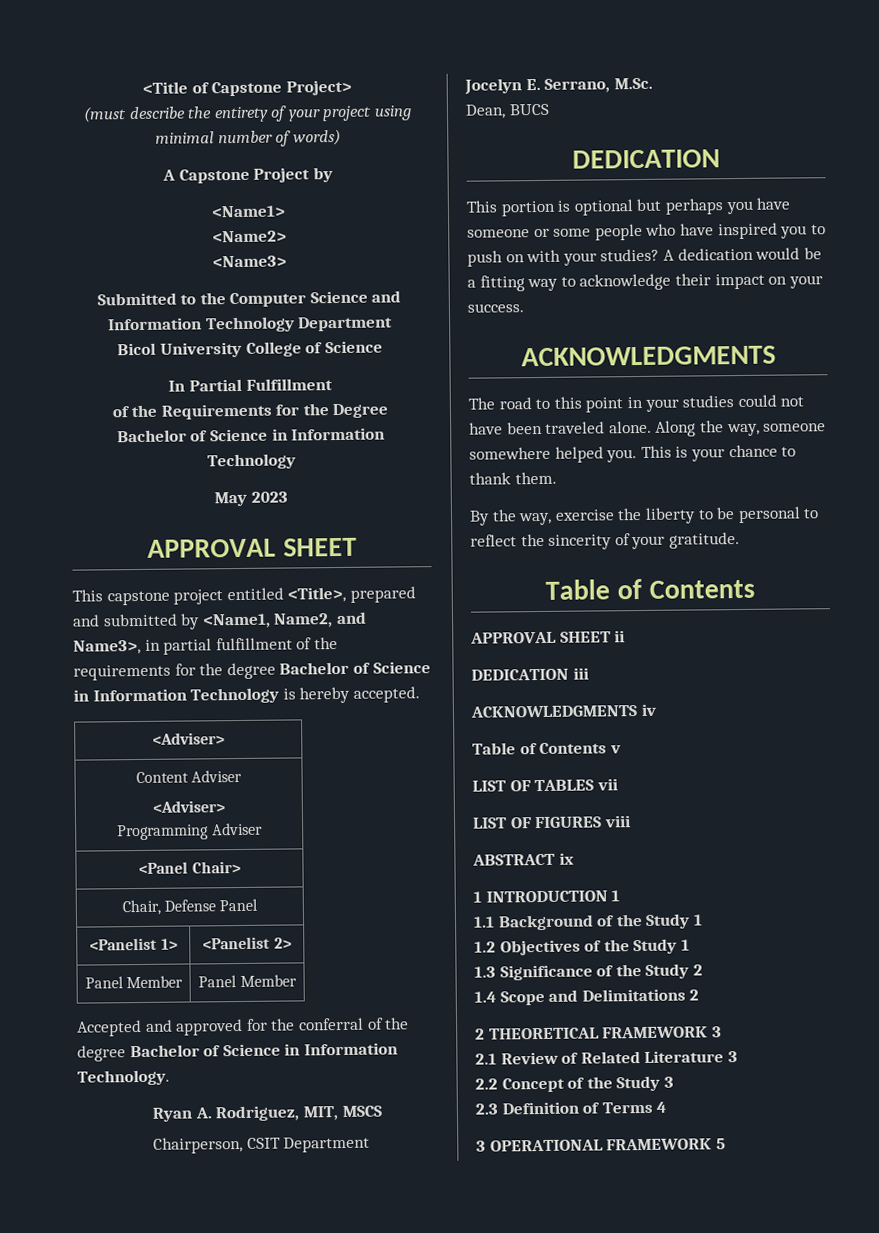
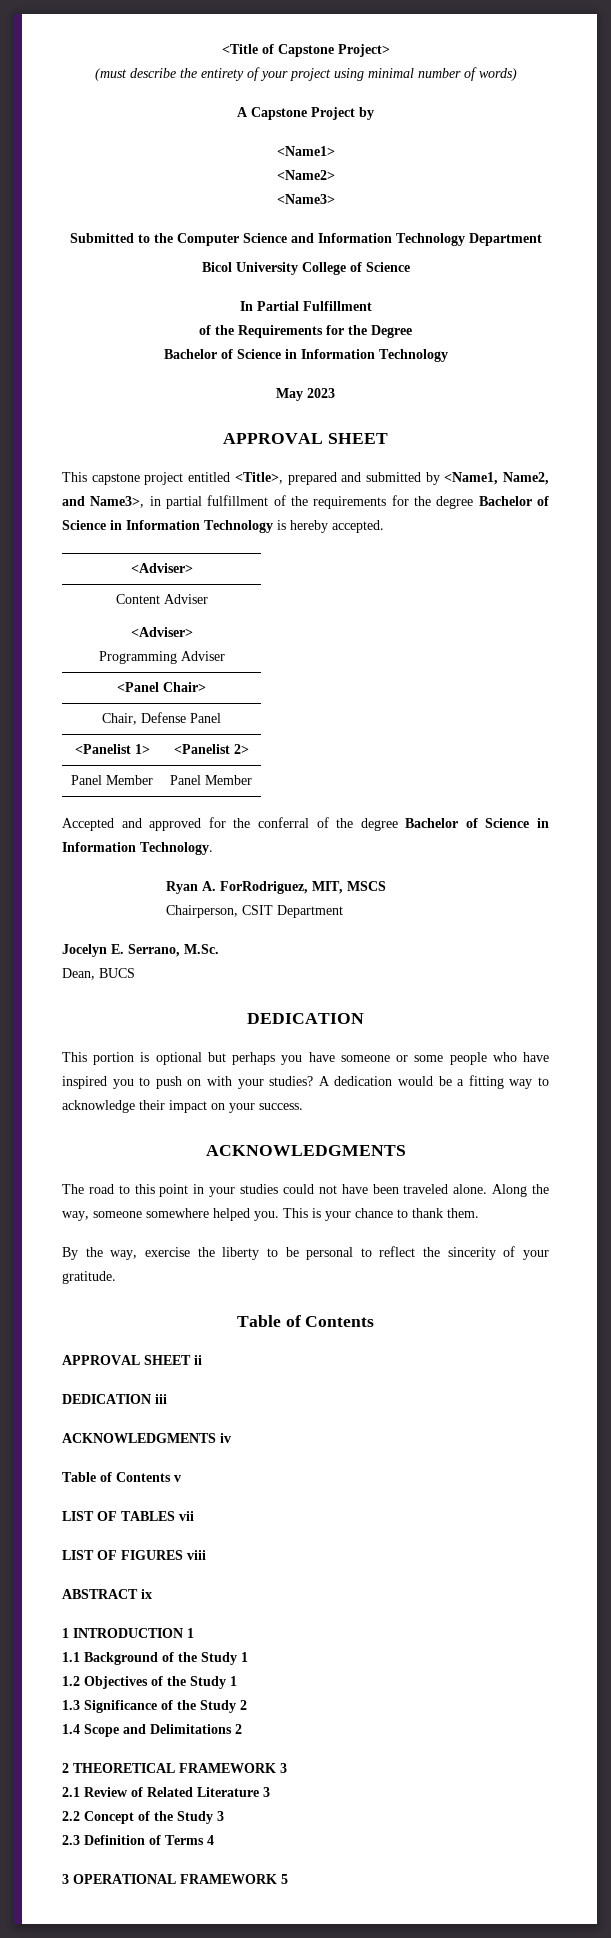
- Ryan A. Rodriguez, MIT, MSCS
+ Ryan A. ForRodriguez, MIT, MSCS

